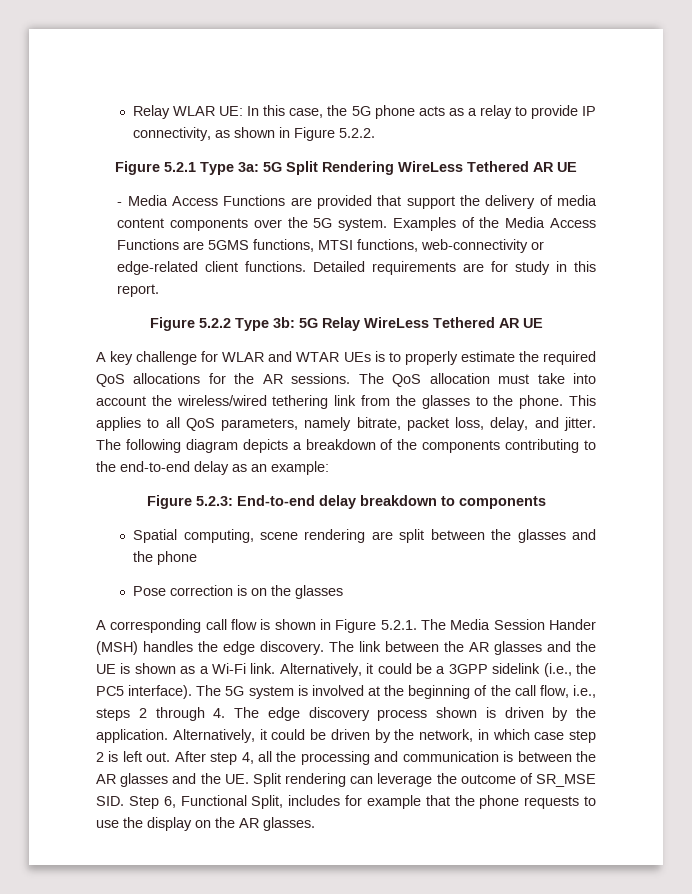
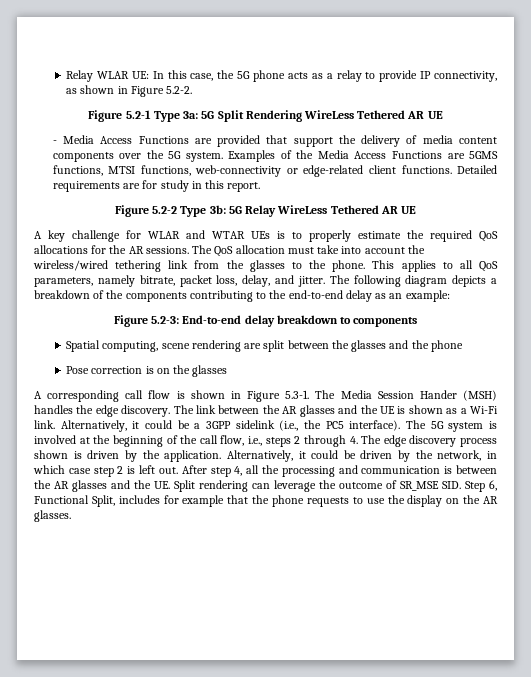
- Relay WLAR UE: In this case, the 5G phone acts as a relay to provide IP connectivity, as shown in Figure 5.2.2.
- Figure 5.2.1 Type 3a: 5G Split Rendering WireLess Tethered AR UE
+ Relay WLAR UE: In this case, the 5G phone acts as a relay to provide IP connectivity, as shown in Figure 5.2-2.
+ Figure 5.2-1 Type 3a: 5G Split Rendering WireLess Tethered AR UE
- Figure 5.2.2 Type 3b: 5G Relay WireLess Tethered AR UE
+ Figure 5.2-2 Type 3b: 5G Relay WireLess Tethered AR UE
- Figure 5.2.3: End-to-end delay breakdown to components
+ Figure 5.2-3: End-to-end delay breakdown to components
- A corresponding call flow is shown in Figure 5.2.1. The Media Session Hander (MSH) handles the edge discovery.
+ A corresponding call flow is shown in Figure 5.3-1. The Media Session Hander (MSH) handles the edge discovery.

